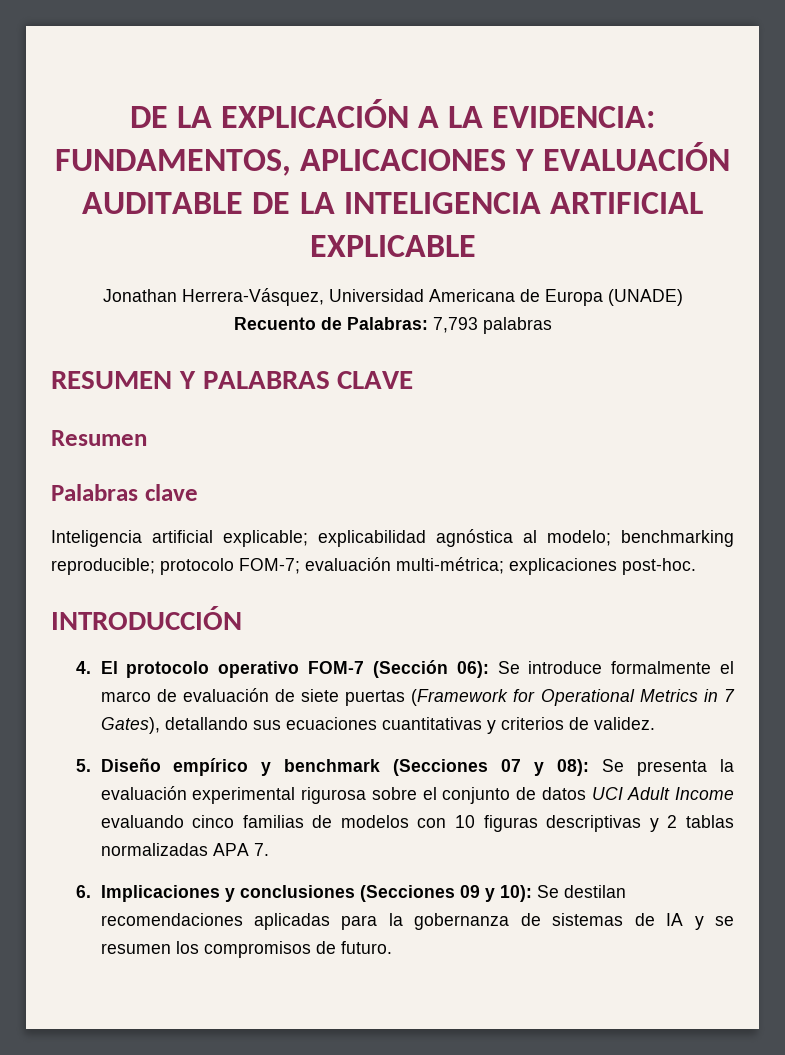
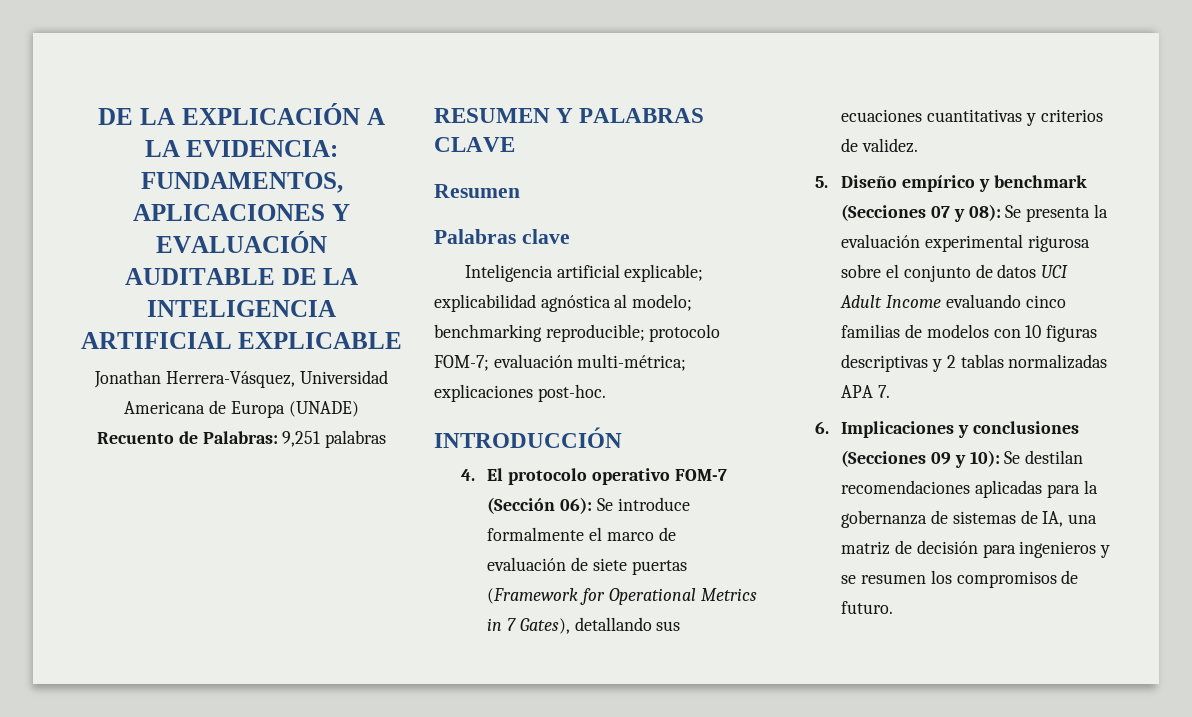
- Recuento de Palabras: 7,793 palabras
+ Recuento de Palabras: 9,251 palabras
- 6. Implicaciones y conclusiones (Secciones 09 y 10): Se destilan recomendaciones aplicadas para la gobernanza de sistemas de IA y se resumen los compromisos de futuro.
+ 6. Implicaciones y conclusiones (Secciones 09 y 10): Se destilan recomendaciones aplicadas para la gobernanza de sistemas de IA, una matriz de decisión para ingenieros y se resumen los compromisos de futuro.

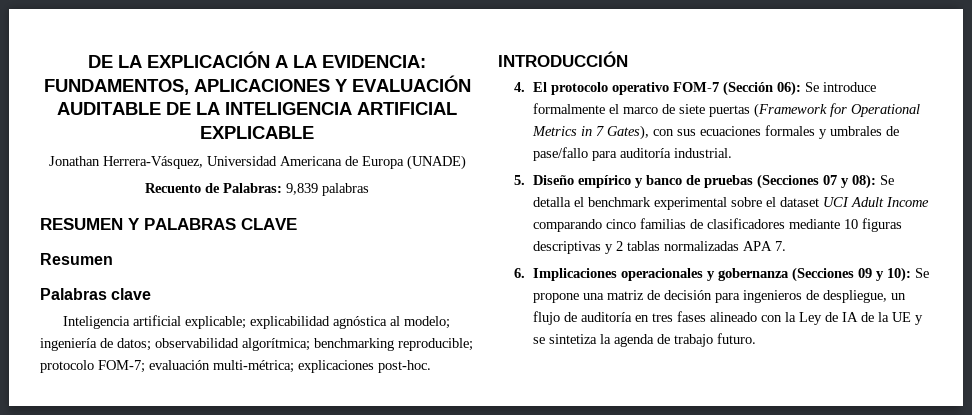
- Recuento de Palabras: 9,251 palabras
+ Recuento de Palabras: 9,839 palabras
- Inteligencia artificial explicable; explicabilidad agnóstica al modelo; benchmarking reproducible; protocolo FOM-7; evaluación multi-métrica; explicaciones post-hoc.
+ Inteligencia artificial explicable; explicabilidad agnóstica al modelo; ingeniería de datos; observabilidad algorítmica; benchmarking reproducible; protocolo FOM-7; evaluación multi-métrica; explicaciones post-hoc.
- 4. El protocolo operativo FOM-7 (Sección 06): Se introduce formalmente el marco de evaluación de siete puertas (Framework for Operational Metrics in 7 Gates), detallando sus ecuaciones cuantitativas y criterios de validez.
+ 4. El protocolo operativo FOM-7 (Sección 06): Se introduce formalmente el marco de siete puertas (Framework for Operational Metrics in 7 Gates), con sus ecuaciones formales y umbrales de pase/fallo para auditoría industrial.
- 5. Diseño empírico y benchmark (Secciones 07 y 08): Se presenta la evaluación experimental rigurosa sobre el conjunto de datos UCI Adult Income evaluando cinco familias de modelos con 10 figuras descriptivas y 2 tablas normalizadas APA 7.
+ 5. Diseño empírico y banco de pruebas (Secciones 07 y 08): Se detalla el benchmark experimental sobre el dataset UCI Adult Income comparando cinco familias de clasificadores mediante 10 figuras descriptivas y 2 tablas normalizadas APA 7.
- 6. Implicaciones y conclusiones (Secciones 09 y 10): Se destilan recomendaciones aplicadas para la gobernanza de sistemas de IA, una matriz de decisión para ingenieros y se resumen los compromisos de futuro.
+ 6. Implicaciones operacionales y gobernanza (Secciones 09 y 10): Se propone una matriz de decisión para ingenieros de despliegue, un flujo de auditoría en tres fases alineado con la Ley de IA de la UE y se sintetiza la agenda de trabajo futuro.

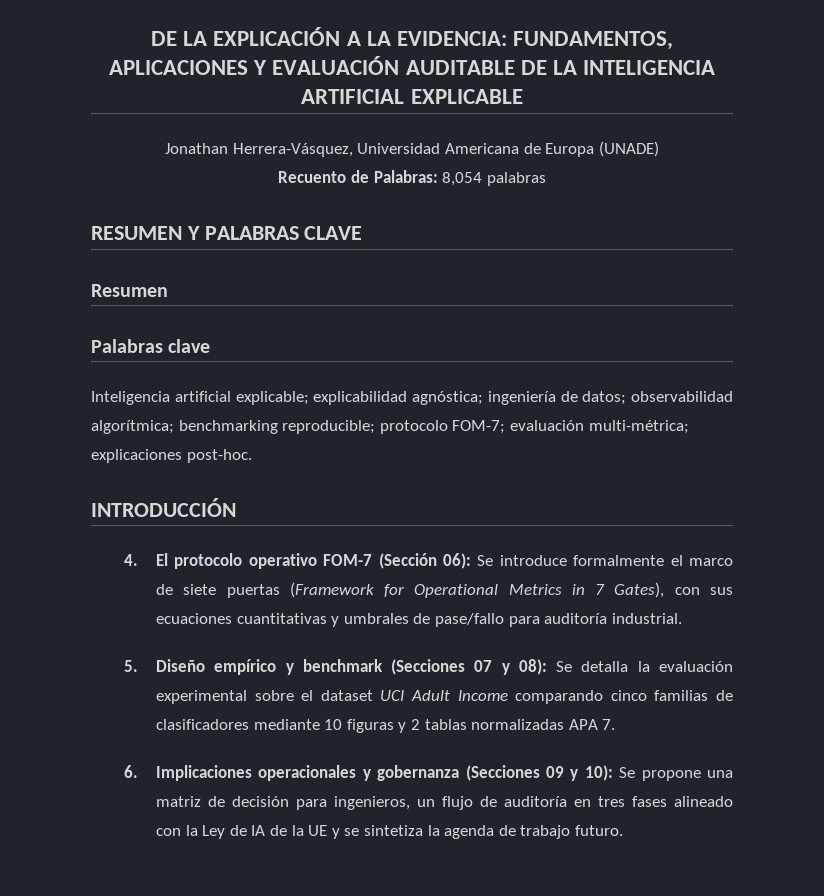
- Recuento de Palabras: 9,839 palabras
+ Recuento de Palabras: 8,054 palabras
- Inteligencia artificial explicable; explicabilidad agnóstica al modelo; ingeniería de datos; observabilidad algorítmica; benchmarking reproducible; protocolo FOM-7; evaluación multi-métrica; explicaciones post-hoc.
+ Inteligencia artificial explicable; explicabilidad agnóstica; ingeniería de datos; observabilidad algorítmica; benchmarking reproducible; protocolo FOM-7; evaluación multi-métrica; explicaciones post-hoc.
- 4. El protocolo operativo FOM-7 (Sección 06): Se introduce formalmente el marco de siete puertas (Framework for Operational Metrics in 7 Gates), con sus ecuaciones formales y umbrales de pase/fallo para auditoría industrial.
+ 4. El protocolo operativo FOM-7 (Sección 06): Se introduce formalmente el marco de siete puertas (Framework for Operational Metrics in 7 Gates), con sus ecuaciones cuantitativas y umbrales de pase/fallo para auditoría industrial.
- 5. Diseño empírico y banco de pruebas (Secciones 07 y 08): Se detalla el benchmark experimental sobre el dataset UCI Adult Income comparando cinco familias de clasificadores mediante 10 figuras descriptivas y 2 tablas normalizadas APA 7.
+ 5. Diseño empírico y benchmark (Secciones 07 y 08): Se detalla la evaluación experimental sobre el dataset UCI Adult Income comparando cinco familias de clasificadores mediante 10 figuras y 2 tablas normalizadas APA 7.
- 6. Implicaciones operacionales y gobernanza (Secciones 09 y 10): Se propone una matriz de decisión para ingenieros de despliegue, un flujo de auditoría en tres fases alineado con la Ley de IA de la UE y se sintetiza la agenda de trabajo futuro.
+ 6. Implicaciones operacionales y gobernanza (Secciones 09 y 10): Se propone una matriz de decisión para ingenieros, un flujo de auditoría en tres fases alineado con la Ley de IA de la UE y se sintetiza la agenda de trabajo futuro.

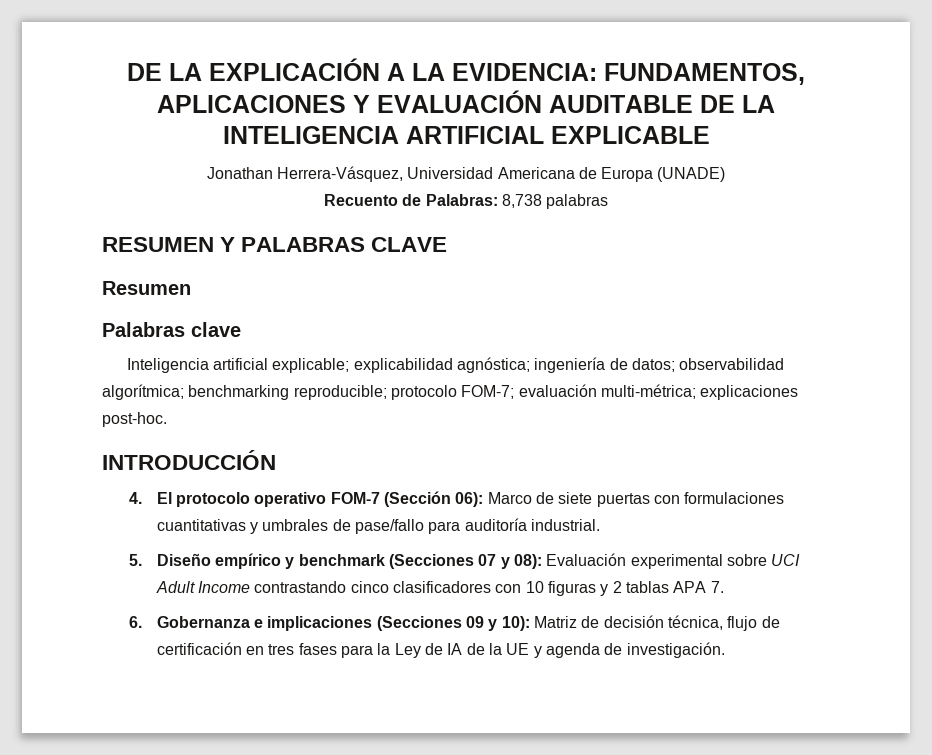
- Recuento de Palabras: 8,054 palabras
+ Recuento de Palabras: 8,738 palabras
- 4. El protocolo operativo FOM-7 (Sección 06): Se introduce formalmente el marco de siete puertas (Framework for Operational Metrics in 7 Gates), con sus ecuaciones cuantitativas y umbrales de pase/fallo para auditoría industrial.
+ 4. El protocolo operativo FOM-7 (Sección 06): Marco de siete puertas con formulaciones cuantitativas y umbrales de pase/fallo para auditoría industrial.
- 5. Diseño empírico y benchmark (Secciones 07 y 08): Se detalla la evaluación experimental sobre el dataset UCI Adult Income comparando cinco familias de clasificadores mediante 10 figuras y 2 tablas normalizadas APA 7.
+ 5. Diseño empírico y benchmark (Secciones 07 y 08): Evaluación experimental sobre UCI Adult Income contrastando cinco clasificadores con 10 figuras y 2 tablas APA 7.
- 6. Implicaciones operacionales y gobernanza (Secciones 09 y 10): Se propone una matriz de decisión para ingenieros, un flujo de auditoría en tres fases alineado con la Ley de IA de la UE y se sintetiza la agenda de trabajo futuro.
+ 6. Gobernanza e implicaciones (Secciones 09 y 10): Matriz de decisión técnica, flujo de certificación en tres fases para la Ley de IA de la UE y agenda de investigación.

